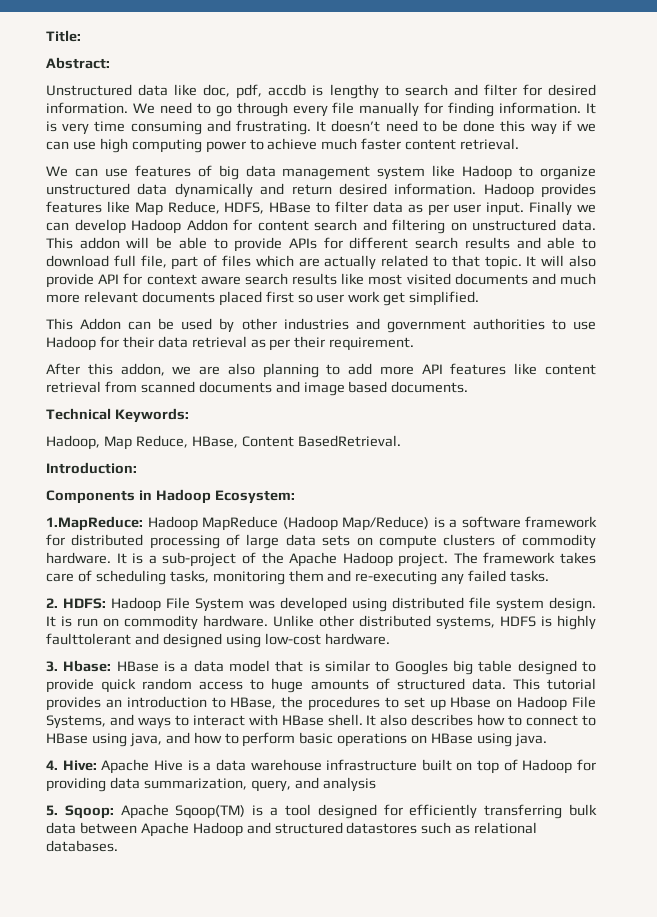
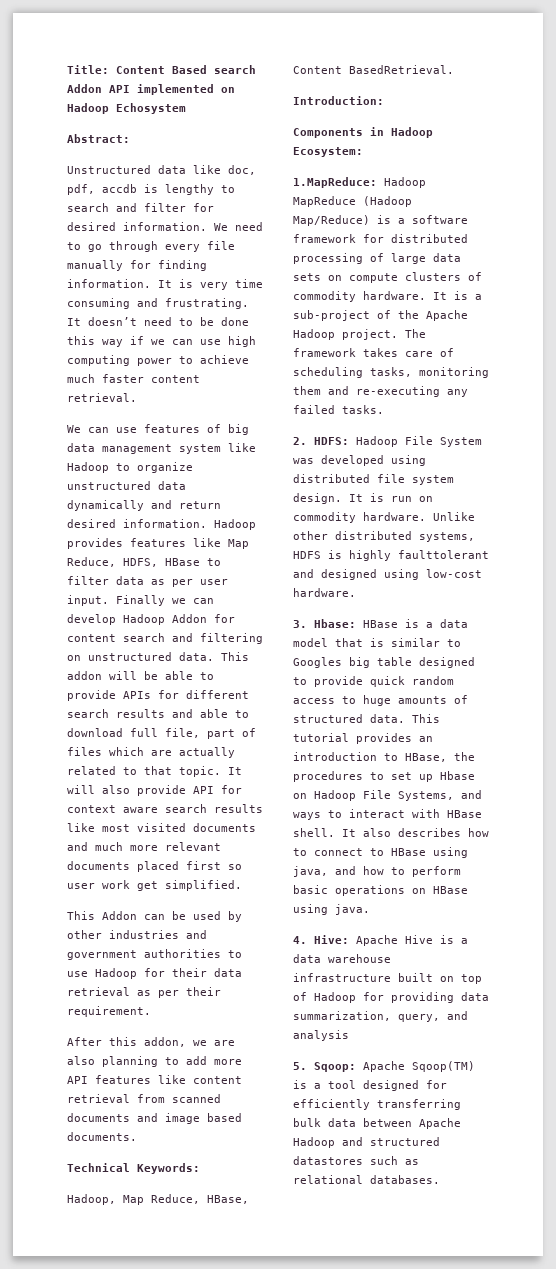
- Title:
+ Title: Content Based search Addon API implemented on Hadoop Echosystem

